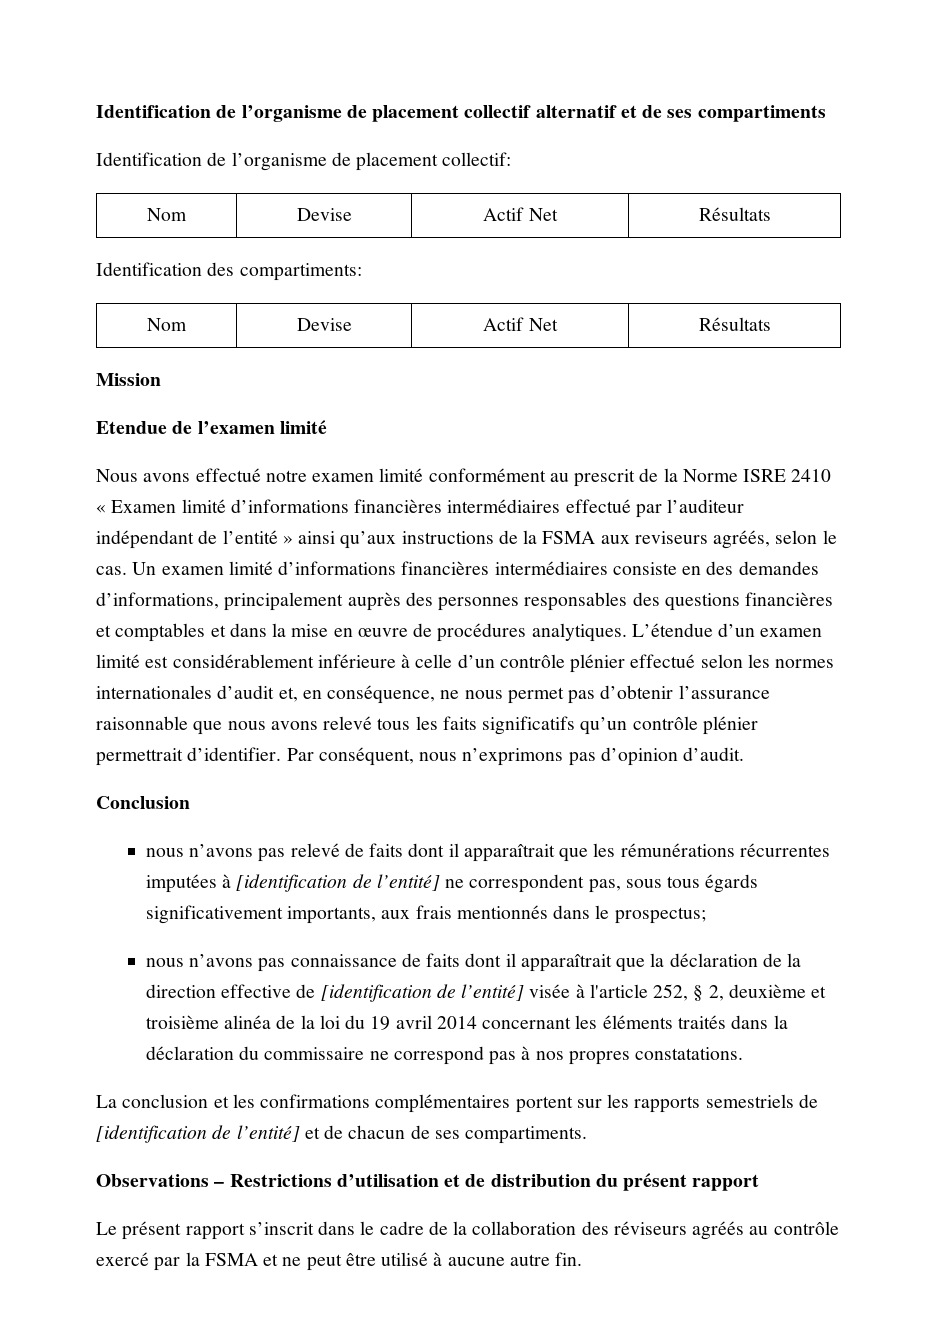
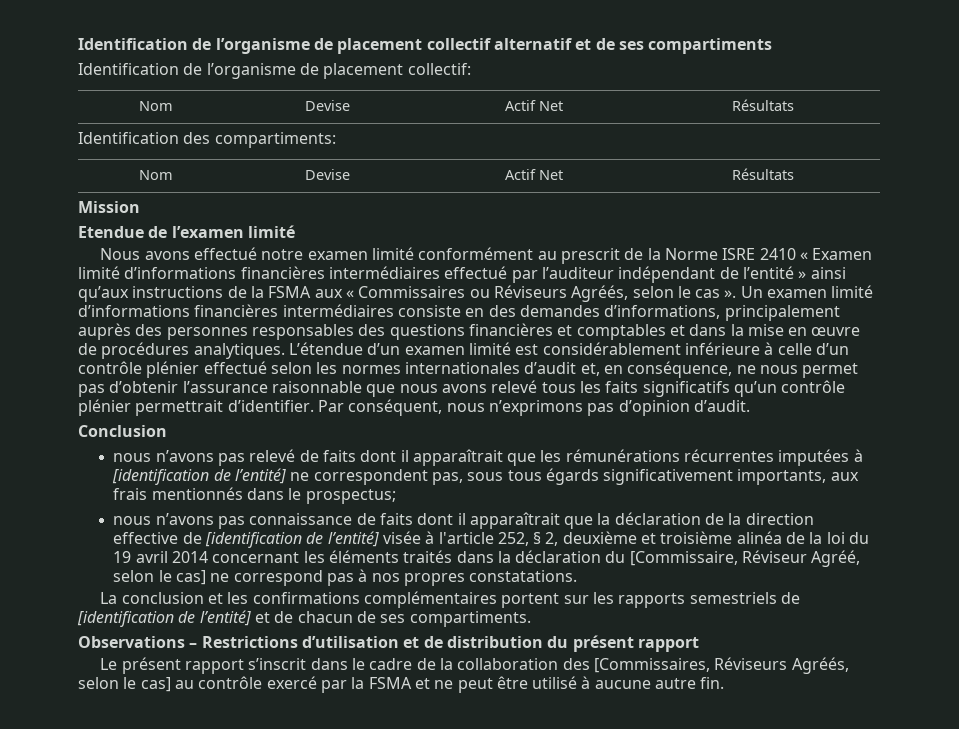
- Nous avons effectué notre examen limité conformément au prescrit de la Norme ISRE 2410 « Examen limité d’informations financières intermédiaires effectué par l’auditeur indépendant de l’entité » ainsi qu’aux instructions de la FSMA aux reviseurs agréés, selon le cas.
+ Nous avons effectué notre examen limité conformément au prescrit de la Norme ISRE 2410 « Examen limité d’informations financières intermédiaires effectué par l’auditeur indépendant de l’entité » ainsi qu’aux instructions de la FSMA aux « Commissaires ou Réviseurs Agréés, selon le cas ».
- nous n’avons pas connaissance de faits dont il apparaîtrait que la déclaration de la direction effective de [identification de l’entité] visée à l'article 252, § 2, deuxième et troisième alinéa de la loi du 19 avril 2014 concernant les éléments traités dans la déclaration du commissaire ne correspond pas à nos propres constatations.
+ nous n’avons pas connaissance de faits dont il apparaîtrait que la déclaration de la direction effective de [identification de l’entité] visée à l'article 252, § 2, deuxième et troisième alinéa de la loi du 19 avril 2014 concernant les éléments traités dans la déclaration du [Commissaire, Réviseur Agréé, selon le cas] ne correspond pas à nos propres constatations.
- Le présent rapport s’inscrit dans le cadre de la collaboration des réviseurs agréés au contrôle exercé par la FSMA et ne peut être utilisé à aucune autre fin.
+ Le présent rapport s’inscrit dans le cadre de la collaboration des [Commissaires, Réviseurs Agréés, selon le cas] au contrôle exercé par la FSMA et ne peut être utilisé à aucune autre fin.

